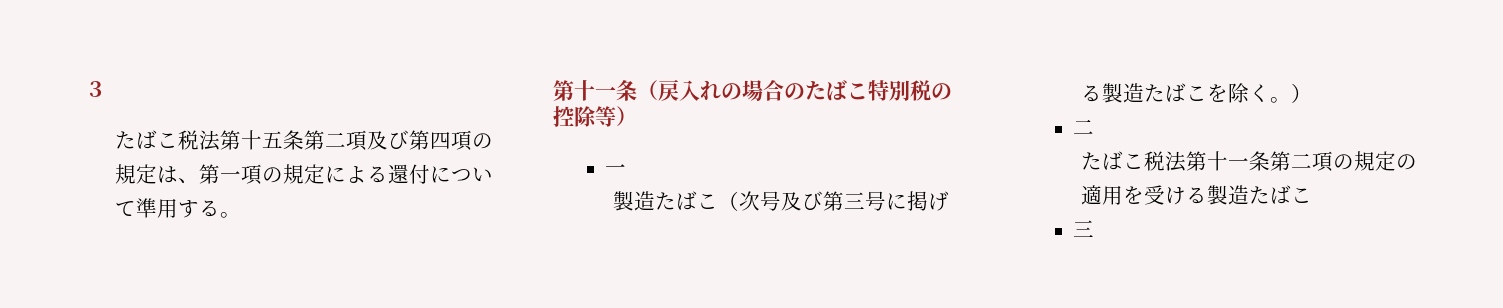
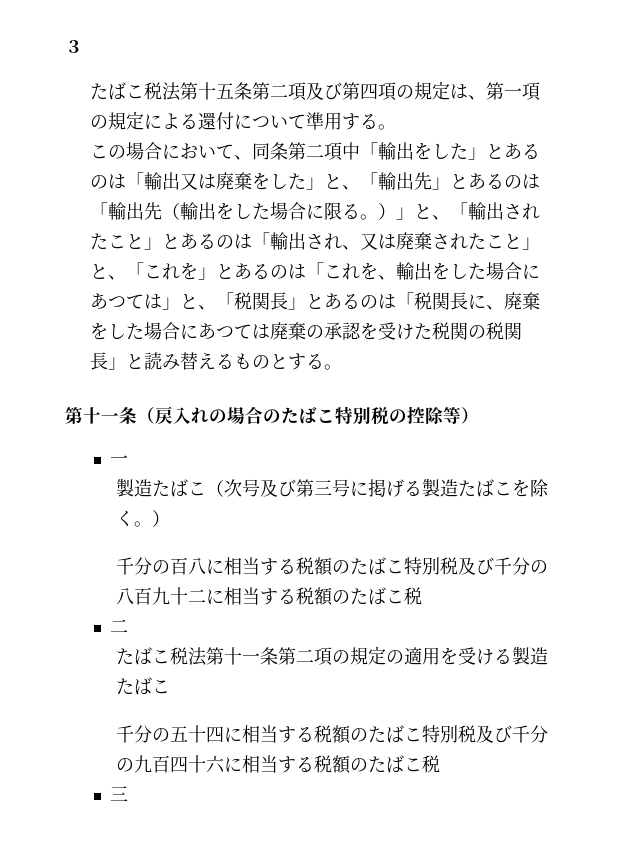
+ この場合において、同条第二項中「輸出をした」とあるのは「輸出又は廃棄をした」と、「輸出先」とあるのは「輸出先（輸出をした場合に限る。）」と、「輸出されたこと」とあるのは「輸出され、又は廃棄されたこと」と、「これを」とあるのは「これを、輸出をした場合にあつては」と、「税関長」とあるのは「税関長に、廃棄をした場合にあつては廃棄の承認を受けた税関の税関長」と読み替えるものとする。
+ 千分の百八に相当する税額のたばこ特別税及び千分の八百九十二に相当する税額のたばこ税
+ 千分の五十四に相当する税額のたばこ特別税及び千分の九百四十六に相当する税額のたばこ税

